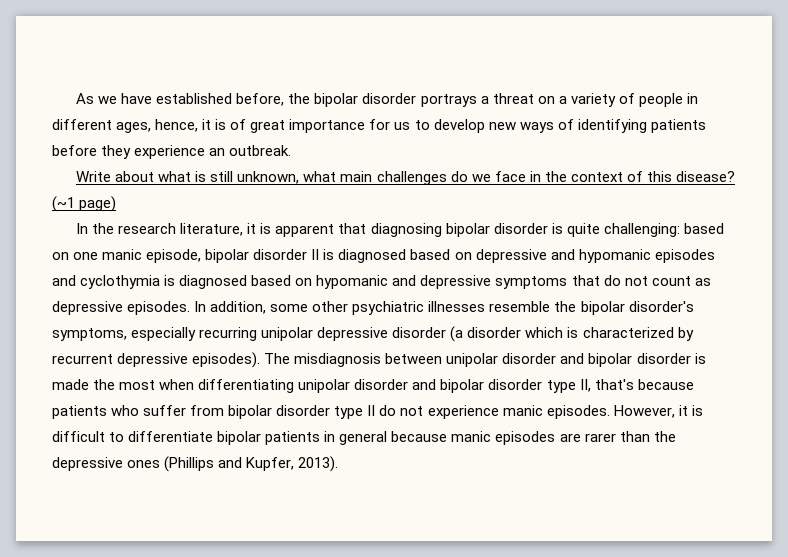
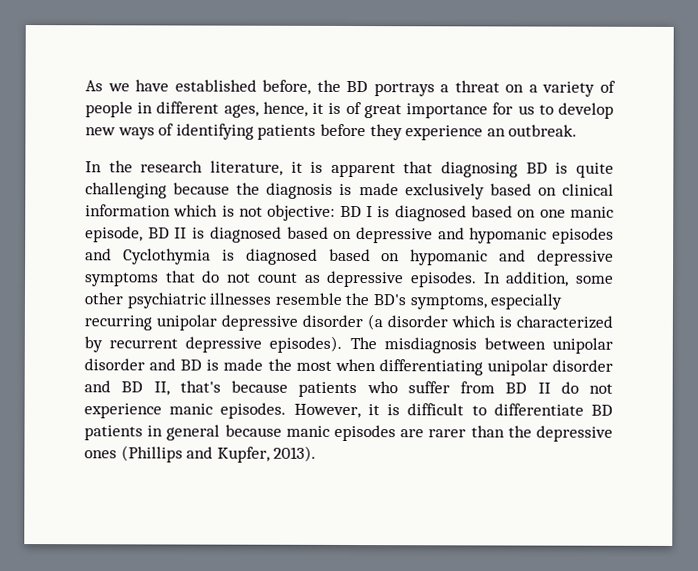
- As we have established before, the bipolar disorder portrays a threat on a variety of people in different ages, hence, it is of great importance for us to develop new ways of identifying patients before they experience an outbreak.
+ As we have established before, the BD portrays a threat on a variety of people in different ages, hence, it is of great importance for us to develop new ways of identifying patients before they experience an outbreak.
- Write about what is still unknown, what main challenges do we face in the context of this disease? (~1 page)
- In the research literature, it is apparent that diagnosing bipolar disorder is quite challenging: based on one manic episode, bipolar disorder II is diagnosed based on depressive and hypomanic episodes and cyclothymia is diagnosed based on hypomanic and depressive symptoms that do not count as depressive episodes.
+ In the research literature, it is apparent that diagnosing BD is quite challenging because the diagnosis is made exclusively based on clinical information which is not objective: BD I is diagnosed based on one manic episode, BD II is diagnosed based on depressive and hypomanic episodes and Cyclothymia is diagnosed based on hypomanic and depressive symptoms that do not count as depressive episodes.
- In addition, some other psychiatric illnesses resemble the bipolar disorder's symptoms, especially recurring unipolar depressive disorder (a disorder which is characterized by recurrent depressive episodes).
+ In addition, some other psychiatric illnesses resemble the BD's symptoms, especially recurring unipolar depressive disorder (a disorder which is characterized by recurrent depressive episodes).
- The misdiagnosis between unipolar disorder and bipolar disorder is made the most when differentiating unipolar disorder and bipolar disorder type II, that's because patients who suffer from bipolar disorder type II do not experience manic episodes.
+ The misdiagnosis between unipolar disorder and BD is made the most when differentiating unipolar disorder and BD II, that's because patients who suffer from BD II do not experience manic episodes.
- However, it is difficult to differentiate bipolar patients in general because manic episodes are rarer than the depressive ones (Phillips and Kupfer, 2013).
+ However, it is difficult to differentiate BD patients in general because manic episodes are rarer than the depressive ones (Phillips and Kupfer, 2013).

